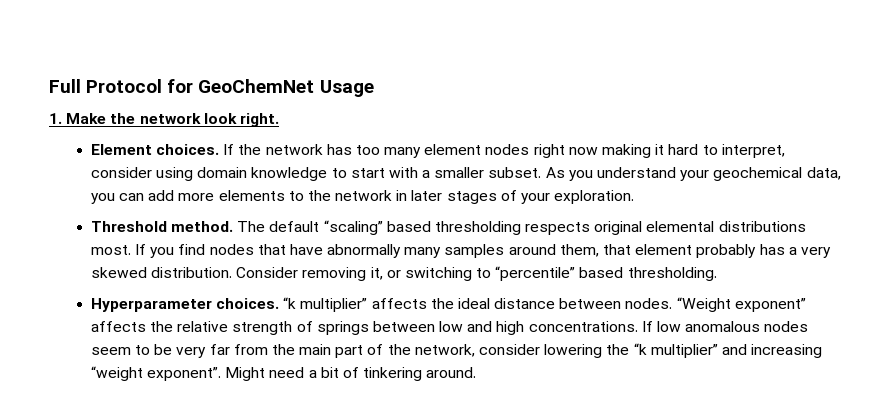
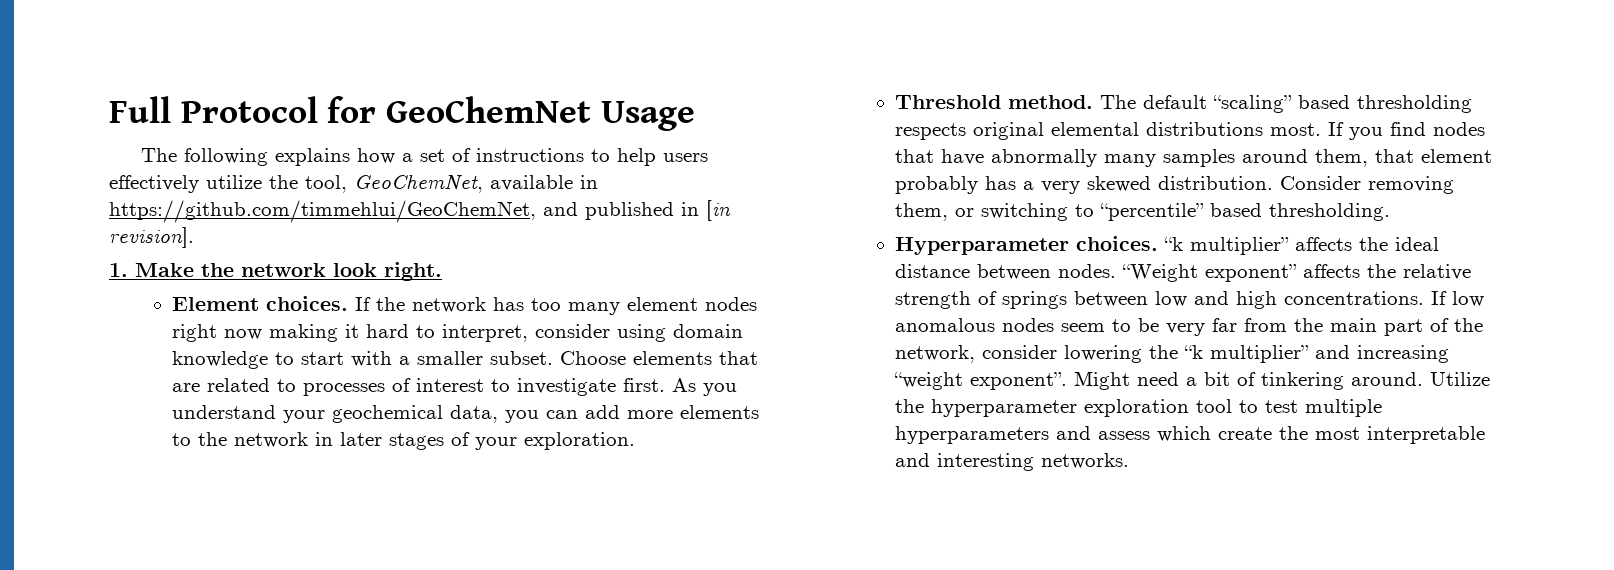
+ The following explains how a set of instructions to help users effectively utilize the tool, GeoChemNet, available in https://github.com/timmehlui/GeoChemNet, and published in [in revision].
+ Choose elements that are related to processes of interest to investigate first.
- Consider removing it, or switching to “percentile” based thresholding.
+ Consider removing them, or switching to “percentile” based thresholding.
+ Utilize the hyperparameter exploration tool to test multiple hyperparameters and assess which create the most interpretable and interesting networks.

